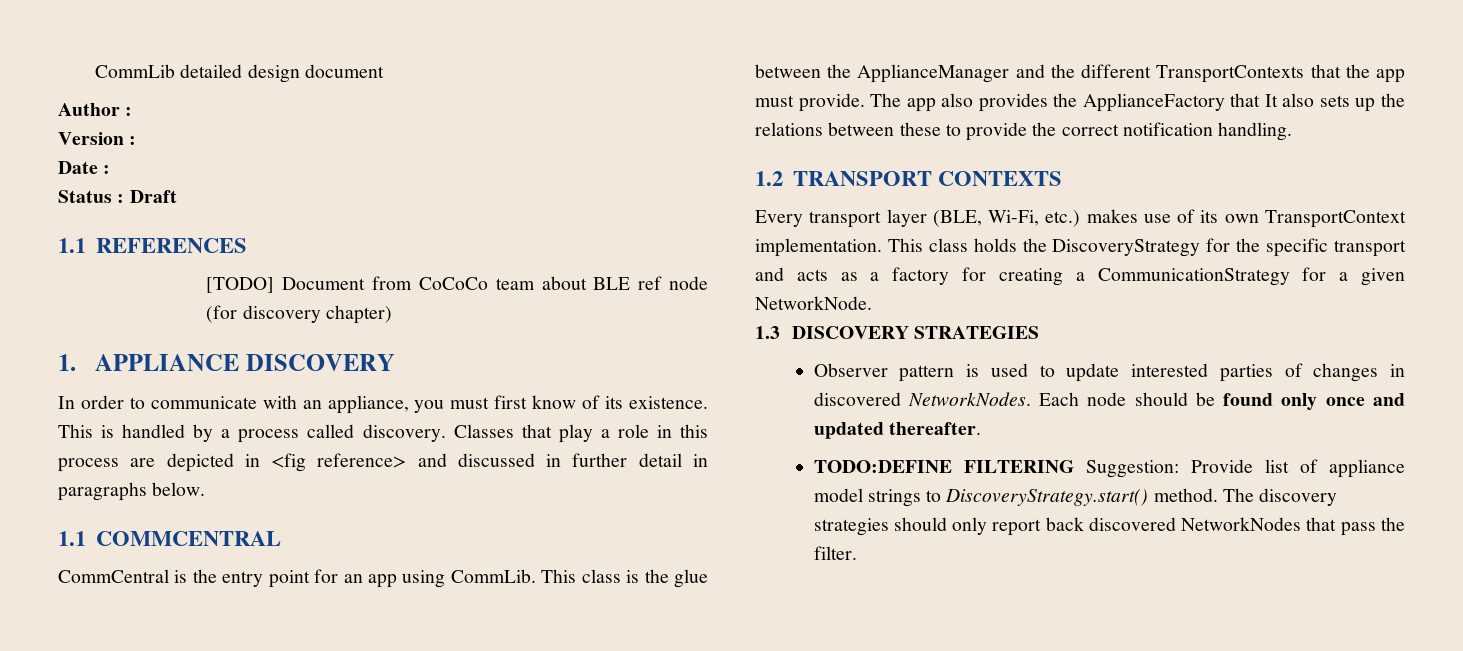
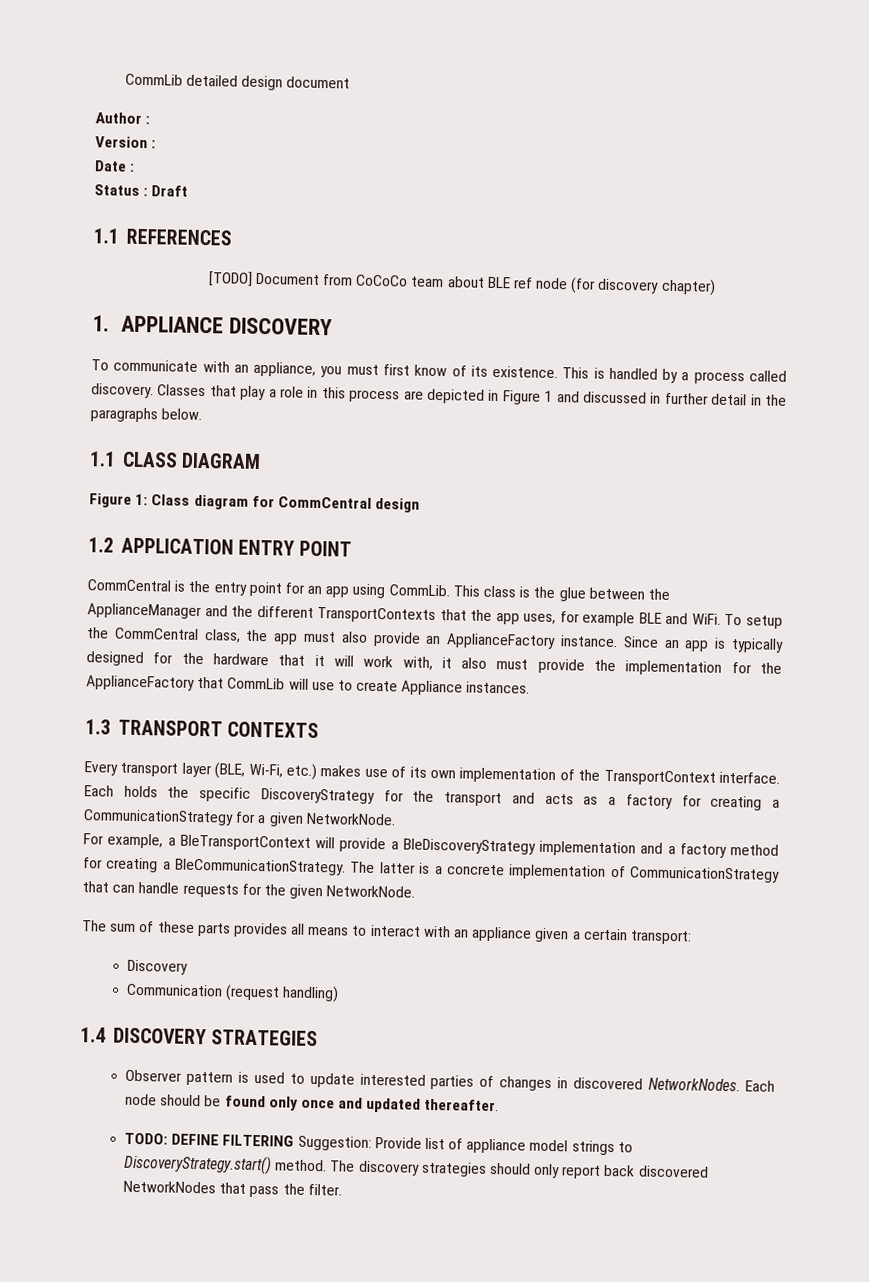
- In order to communicate with an appliance, you must first know of its existence.
+ To communicate with an appliance, you must first know of its existence.
- Classes that play a role in this process are depicted in <fig reference> and discussed in further detail in paragraphs below.
+ Classes that play a role in this process are depicted in Figure 1 and discussed in further detail in the paragraphs below.
- 1.1 COMMCENTRAL
+ 1.1 CLASS DIAGRAM
+ Figure 1: Class diagram for CommCentral design
+ 1.2 APPLICATION ENTRY POINT
- This class is the glue between the ApplianceManager and the different TransportContexts that the app must provide. The app also provides the ApplianceFactory that It also sets up the relations between these to provide the correct notification handling.
- 1.2 TRANSPORT CONTEXTS
+ This class is the glue between the ApplianceManager and the different TransportContexts that the app uses, for example BLE and WiFi. To setup the CommCentral class, the app must also provide an ApplianceFactory instance. Since an app is typically designed for the hardware that it will work with, it also must provide the implementation for the ApplianceFactory that CommLib will use to create Appliance instances.
+ 1.3 TRANSPORT CONTEXTS
- Every transport layer (BLE, Wi-Fi, etc.) makes use of its own TransportContext implementation. This class holds the DiscoveryStrategy for the specific transport and acts as a factory for creating a CommunicationStrategy for a given NetworkNode.
+ Every transport layer (BLE, Wi-Fi, etc.) makes use of its own implementation of the TransportContext interface. Each holds the specific DiscoveryStrategy for the transport and acts as a factory for creating a CommunicationStrategy for a given NetworkNode.
- 1.3 DISCOVERY STRATEGIES
+ For example, a BleTransportContext will provide a BleDiscoveryStrategy implementation and a factory method for creating a BleCommunicationStrategy. The latter is a concrete implementation of CommunicationStrategy that can handle requests for the given NetworkNode.
+ The sum of these parts provides all means to interact with an appliance given a certain transport:
+ Discovery
+ Communication (request handling)
+ 1.4 DISCOVERY STRATEGIES
- TODO:DEFINE FILTERING Suggestion: Provide list of appliance model strings to DiscoveryStrategy.start() method.
+ TODO: DEFINE FILTERING Suggestion: Provide list of appliance model strings to DiscoveryStrategy.start() method.

